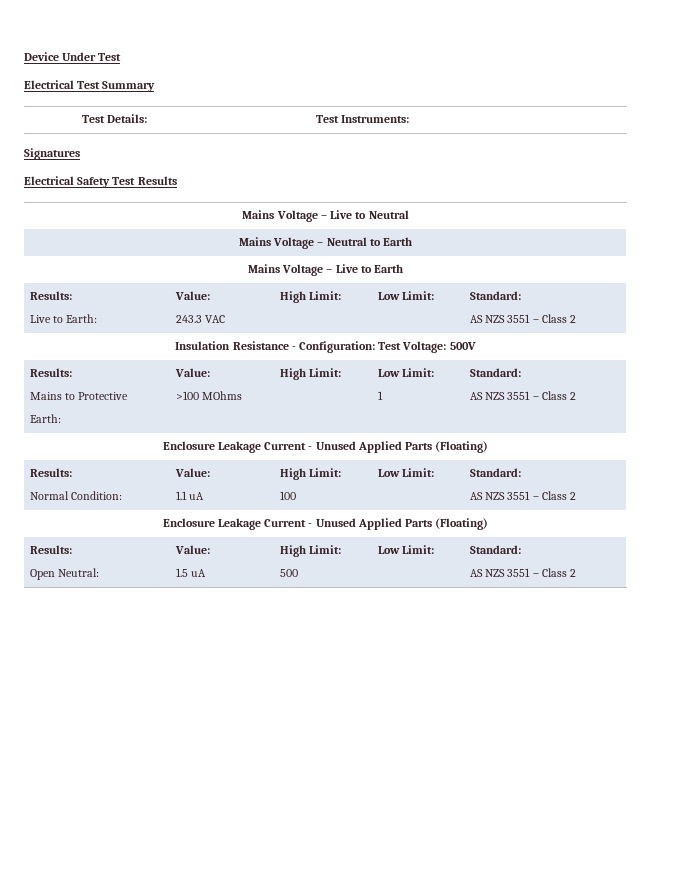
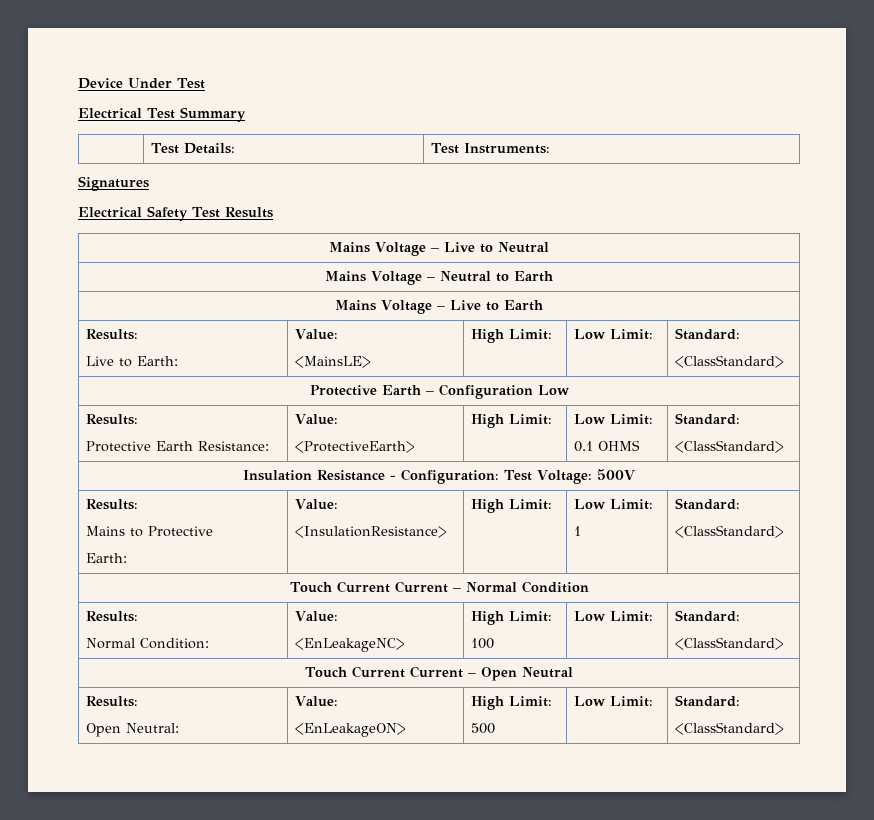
  Mains Voltage – Live to Earth
  Results:
  Live to Earth: | Value:
- 243.3 VAC | High Limit: | Low Limit: | Standard:
- AS NZS 3551 – Class 2
+ <MainsLE> | High Limit: | Low Limit: | Standard:
+ <ClassStandard>
+ Protective Earth – Configuration Low
+ Results:
+ Protective Earth Resistance: | Value:
+ <ProtectiveEarth> | High Limit: | Low Limit:
+ 0.1 OHMS | Standard:
+ <ClassStandard>
  Insulation Resistance - Configuration: Test Voltage: 500V
  Results:
  Mains to Protective
  Earth: | Value:
- >100 MOhms | High Limit: | Low Limit:
+ <InsulationResistance> | High Limit: | Low Limit:
  1 | Standard:
- AS NZS 3551 – Class 2
- Enclosure Leakage Current - Unused Applied Parts (Floating)
+ <ClassStandard>
+ Touch Current Current – Normal Condition
  Results:
  Normal Condition: | Value:
- 1.1 uA | High Limit:
+ <EnLeakageNC> | High Limit:
  100 | Low Limit: | Standard:
- AS NZS 3551 – Class 2
- Enclosure Leakage Current - Unused Applied Parts (Floating)
+ <ClassStandard>
+ Touch Current Current – Open Neutral
  Results:
  Open Neutral: | Value:
- 1.5 uA | High Limit:
+ <EnLeakageON> | High Limit:
  500 | Low Limit: | Standard:
- AS NZS 3551 – Class 2
+ <ClassStandard>

